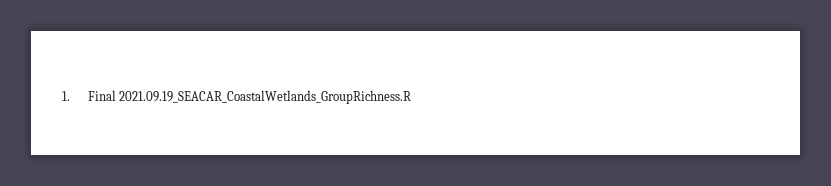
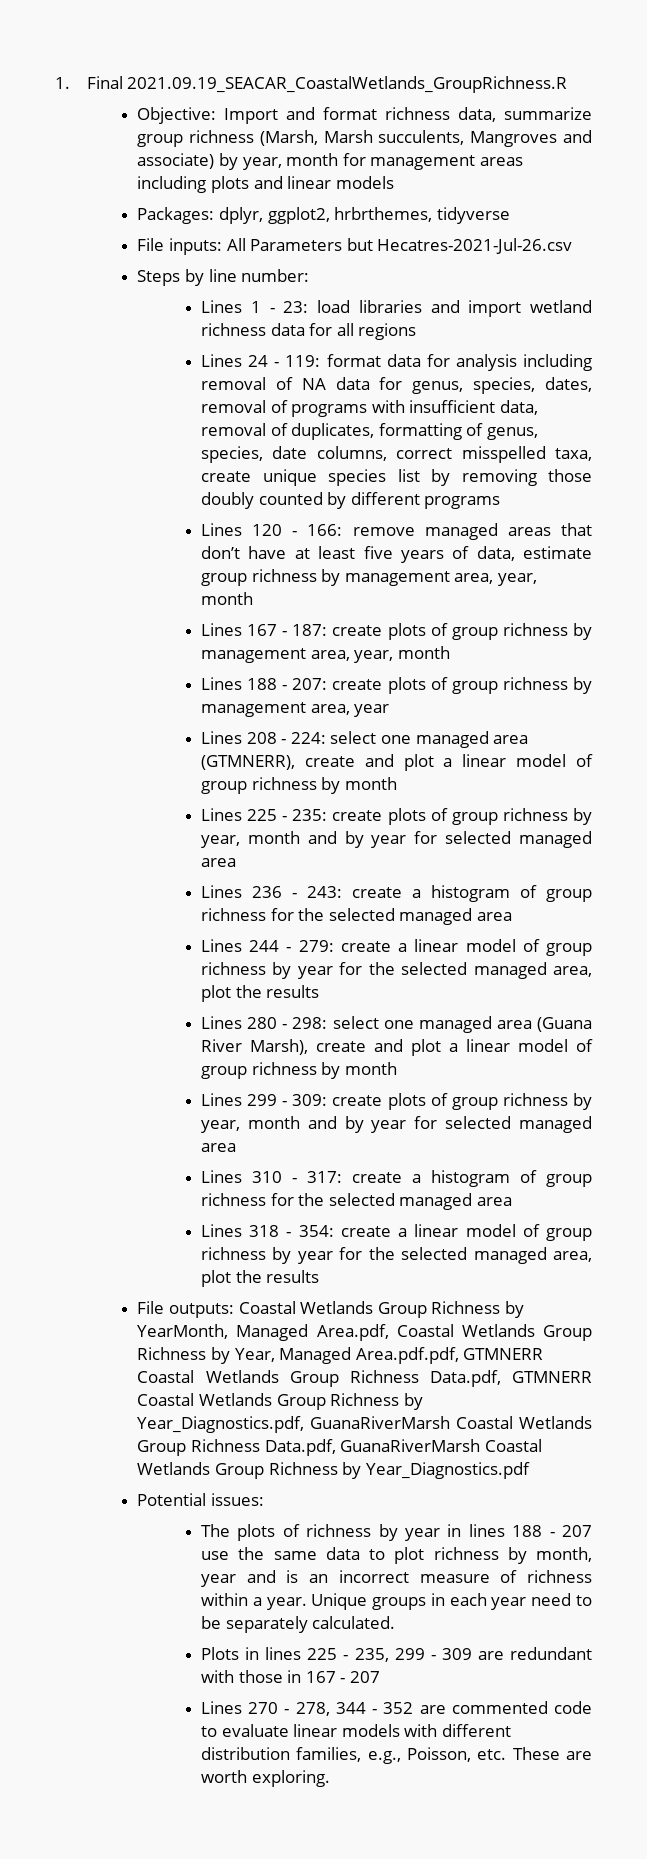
+ Objective: Import and format richness data, summarize group richness (Marsh, Marsh succulents, Mangroves and associate) by year, month for management areas including plots and linear models
+ Packages: dplyr, ggplot2, hrbrthemes, tidyverse
+ File inputs: All Parameters but Hecatres-2021-Jul-26.csv
+ Steps by line number:
+ Lines 1 - 23: load libraries and import wetland richness data for all regions
+ Lines 24 - 119: format data for analysis including removal of NA data for genus, species, dates, removal of programs with insufficient data, removal of duplicates, formatting of genus, species, date columns, correct misspelled taxa, create unique species list by removing those doubly counted by different programs
+ Lines 120 - 166: remove managed areas that don’t have at least five years of data, estimate group richness by management area, year, month
+ Lines 167 - 187: create plots of group richness by management area, year, month
+ Lines 188 - 207: create plots of group richness by management area, year
+ Lines 208 - 224: select one managed area (GTMNERR), create and plot a linear model of group richness by month
+ Lines 225 - 235: create plots of group richness by year, month and by year for selected managed area
+ Lines 236 - 243: create a histogram of group richness for the selected managed area
+ Lines 244 - 279: create a linear model of group richness by year for the selected managed area, plot the results
+ Lines 280 - 298: select one managed area (Guana River Marsh), create and plot a linear model of group richness by month
+ Lines 299 - 309: create plots of group richness by year, month and by year for selected managed area
+ Lines 310 - 317: create a histogram of group richness for the selected managed area
+ Lines 318 - 354: create a linear model of group richness by year for the selected managed area, plot the results
+ File outputs: Coastal Wetlands Group Richness by YearMonth, Managed Area.pdf, Coastal Wetlands Group Richness by Year, Managed Area.pdf.pdf, GTMNERR Coastal Wetlands Group Richness Data.pdf, GTMNERR Coastal Wetlands Group Richness by Year_Diagnostics.pdf, GuanaRiverMarsh Coastal Wetlands Group Richness Data.pdf, GuanaRiverMarsh Coastal Wetlands Group Richness by Year_Diagnostics.pdf
+ Potential issues:
+ The plots of richness by year in lines 188 - 207 use the same data to plot richness by month, year and is an incorrect measure of richness within a year. Unique groups in each year need to be separately calculated.
+ Plots in lines 225 - 235, 299 - 309 are redundant with those in 167 - 207
+ Lines 270 - 278, 344 - 352 are commented code to evaluate linear models with different distribution families, e.g., Poisson, etc. These are worth exploring.

